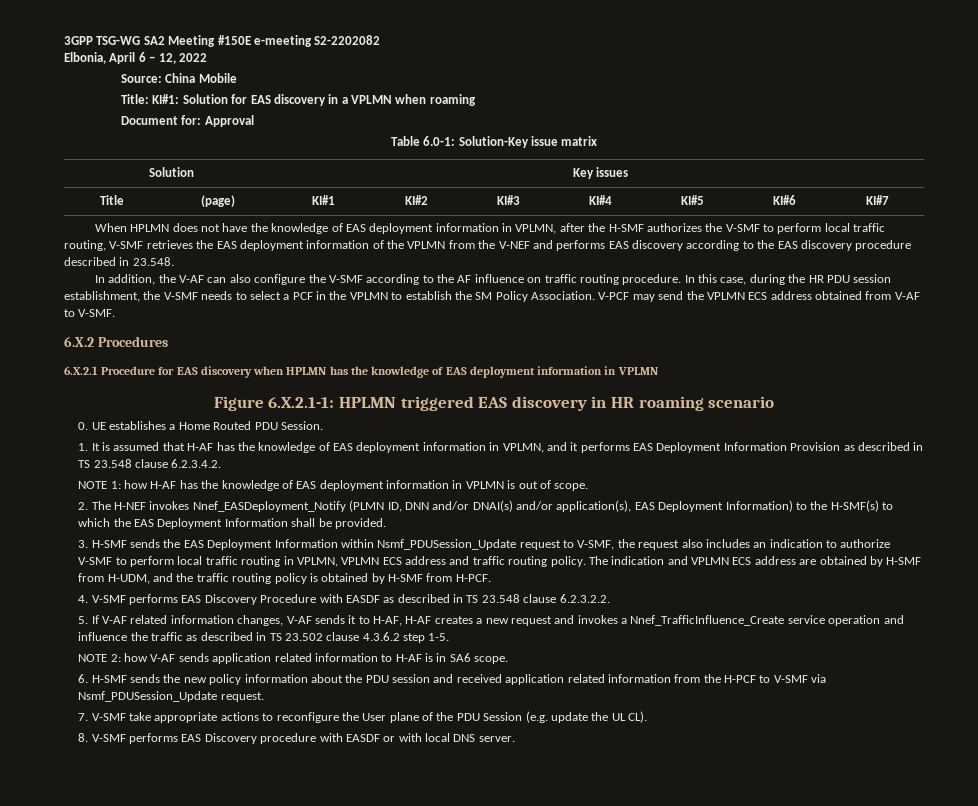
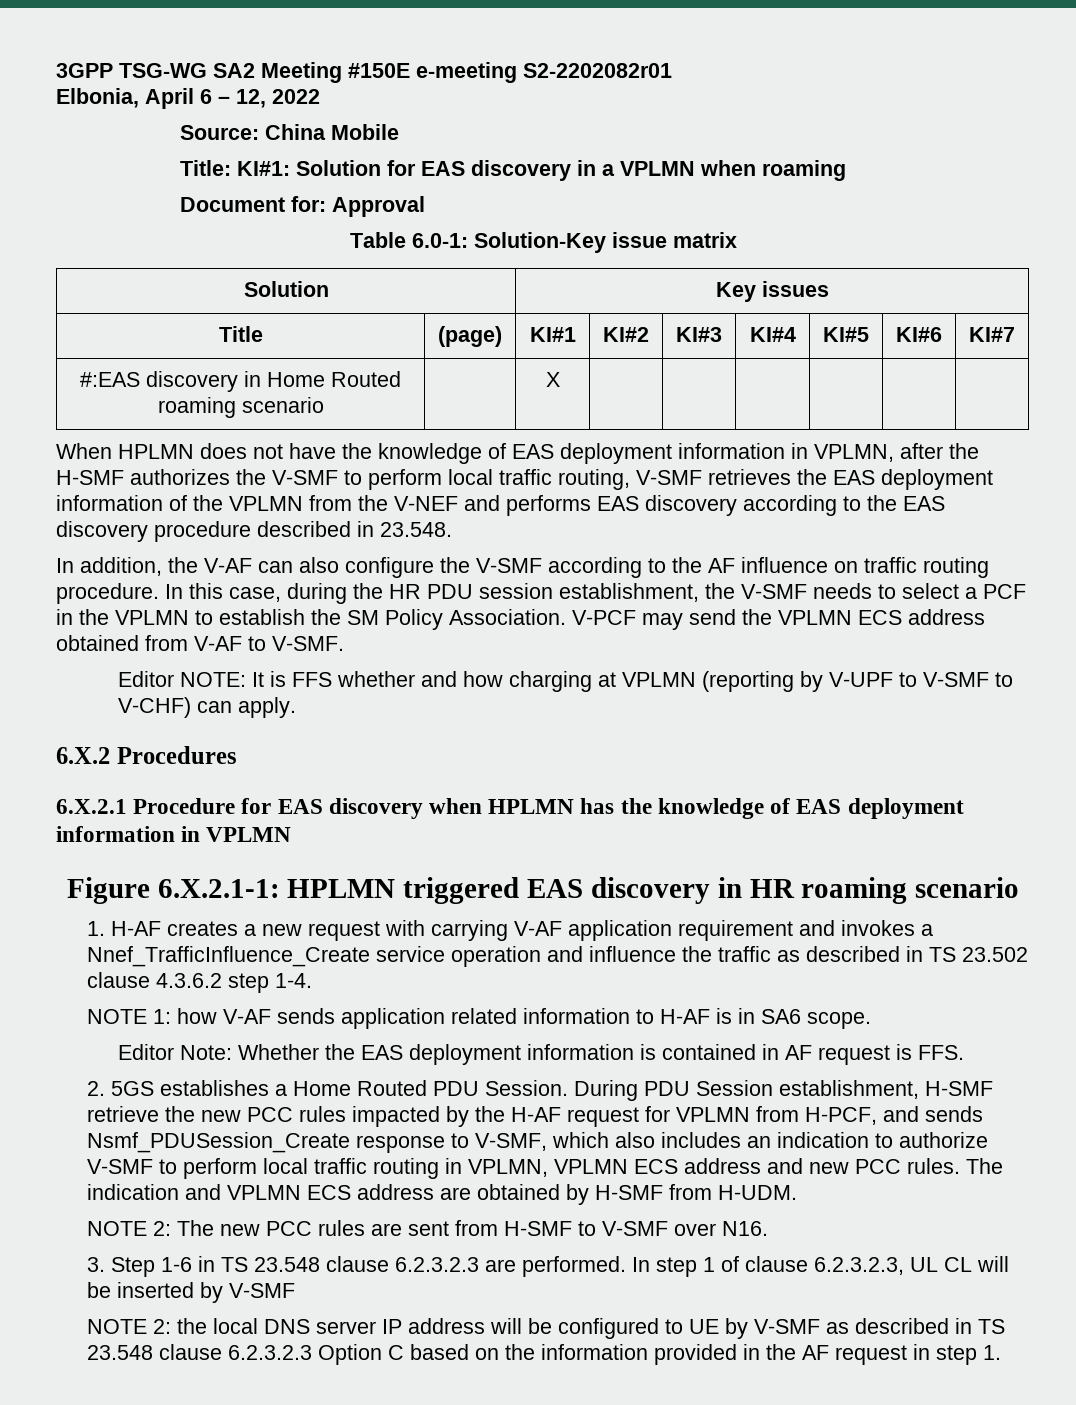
- 3GPP TSG-WG SA2 Meeting #150E e-meeting S2-2202082
+ 3GPP TSG-WG SA2 Meeting #150E e-meeting S2-2202082r01
+ #:EAS discovery in Home Routed roaming scenario | | X | | | | | |
+ Editor NOTE: It is FFS whether and how charging at VPLMN (reporting by V-UPF to V-SMF to V-CHF) can apply.
- 0. UE establishes a Home Routed PDU Session.
- 1. It is assumed that H-AF has the knowledge of EAS deployment information in VPLMN, and it performs EAS Deployment Information Provision as described in TS 23.548 clause 6.2.3.4.2.
- NOTE 1: how H-AF has the knowledge of EAS deployment information in VPLMN is out of scope.
- 2. The H-NEF invokes Nnef_EASDeployment_Notify (PLMN ID, DNN and/or DNAI(s) and/or application(s), EAS Deployment Information) to the H-SMF(s) to which the EAS Deployment Information shall be provided.
- 3. H-SMF sends the EAS Deployment Information within Nsmf_PDUSession_Update request to V-SMF, the request also includes an indication to authorize V-SMF to perform local traffic routing in VPLMN, VPLMN ECS address and traffic routing policy.
+ 1. H-AF creates a new request with carrying V-AF application requirement and invokes a Nnef_TrafficInfluence_Create service operation and influence the traffic as described in TS 23.502 clause 4.3.6.2 step 1-4.
+ NOTE 1: how V-AF sends application related information to H-AF is in SA6 scope.
+ Editor Note: Whether the EAS deployment information is contained in AF request is FFS.
+ 2. 5GS establishes a Home Routed PDU Session. During PDU Session establishment, H-SMF retrieve the new PCC rules impacted by the H-AF request for VPLMN from H-PCF, and sends Nsmf_PDUSession_Create response to V-SMF, which also includes an indication to authorize V-SMF to perform local traffic routing in VPLMN, VPLMN ECS address and new PCC rules.
- The indication and VPLMN ECS address are obtained by H-SMF from H-UDM, and the traffic routing policy is obtained by H-SMF from H-PCF.
- 4. V-SMF performs EAS Discovery Procedure with EASDF as described in TS 23.548 clause 6.2.3.2.2.
- 5. If V-AF related information changes, V-AF sends it to H-AF, H-AF creates a new request and invokes a Nnef_TrafficInfluence_Create service operation and influence the traffic as described in TS 23.502 clause 4.3.6.2 step 1-5.
- NOTE 2: how V-AF sends application related information to H-AF is in SA6 scope.
- 6. H-SMF sends the new policy information about the PDU session and received application related information from the H-PCF to V-SMF via Nsmf_PDUSession_Update request.
- 7. V-SMF take appropriate actions to reconfigure the User plane of the PDU Session (e.g. update the UL CL).
- 8. V-SMF performs EAS Discovery procedure with EASDF or with local DNS server.
+ The indication and VPLMN ECS address are obtained by H-SMF from H-UDM.
+ NOTE 2: The new PCC rules are sent from H-SMF to V-SMF over N16.
+ 3. Step 1-6 in TS 23.548 clause 6.2.3.2.3 are performed. In step 1 of clause 6.2.3.2.3, UL CL will be inserted by V-SMF
+ NOTE 2: the local DNS server IP address will be configured to UE by V-SMF as described in TS 23.548 clause 6.2.3.2.3 Option C based on the information provided in the AF request in step 1.

